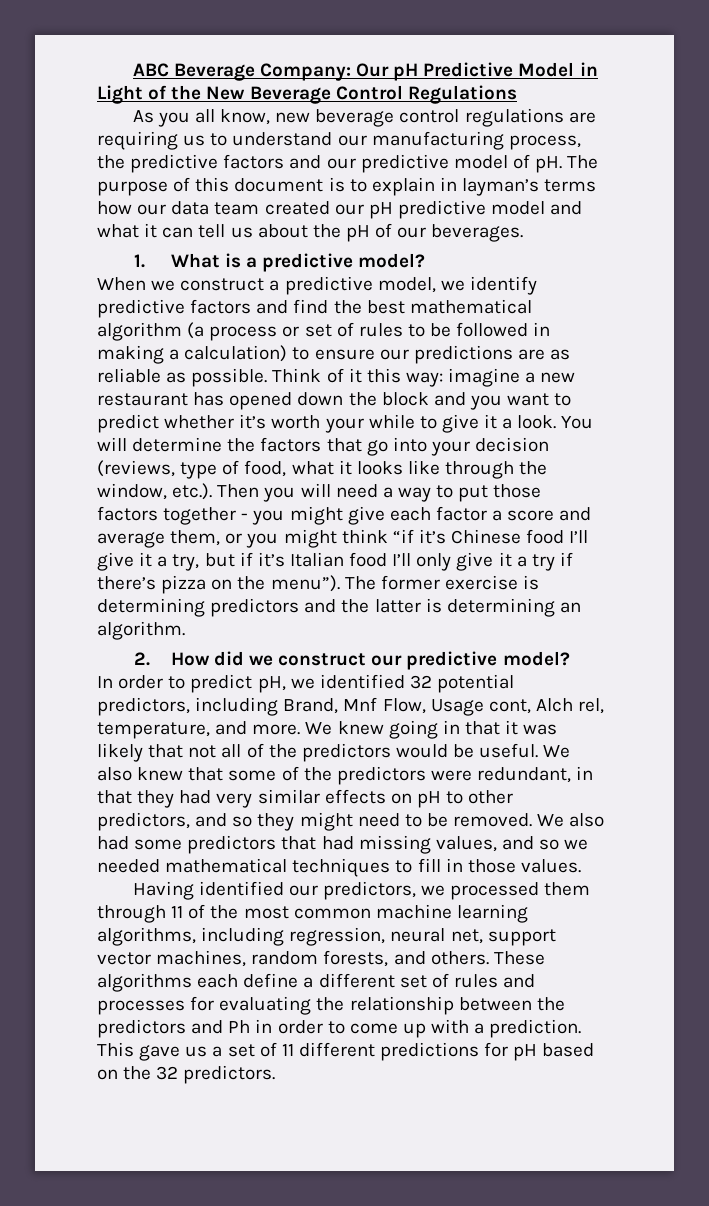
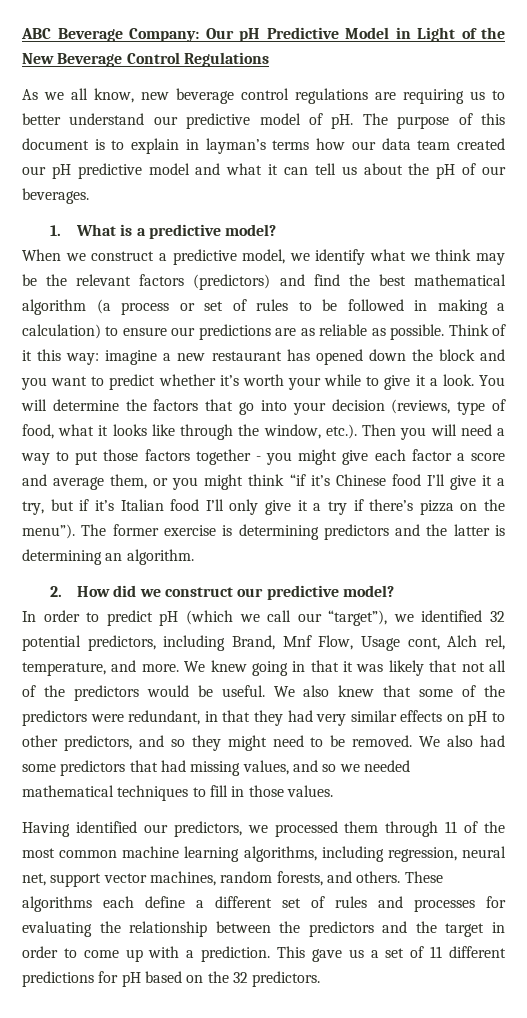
- As you all know, new beverage control regulations are requiring us to understand our manufacturing process, the predictive factors and our predictive model of pH.
+ As we all know, new beverage control regulations are requiring us to better understand our predictive model of pH.
- When we construct a predictive model, we identify predictive factors and find the best mathematical algorithm (a process or set of rules to be followed in making a calculation) to ensure our predictions are as reliable as possible.
+ When we construct a predictive model, we identify what we think may be the relevant factors (predictors) and find the best mathematical algorithm (a process or set of rules to be followed in making a calculation) to ensure our predictions are as reliable as possible.
- In order to predict pH, we identified 32 potential predictors, including Brand, Mnf Flow, Usage cont, Alch rel, temperature, and more.
+ In order to predict pH (which we call our “target”), we identified 32 potential predictors, including Brand, Mnf Flow, Usage cont, Alch rel, temperature, and more.
- These algorithms each define a different set of rules and processes for evaluating the relationship between the predictors and Ph in order to come up with a prediction.
+ These algorithms each define a different set of rules and processes for evaluating the relationship between the predictors and the target in order to come up with a prediction.

